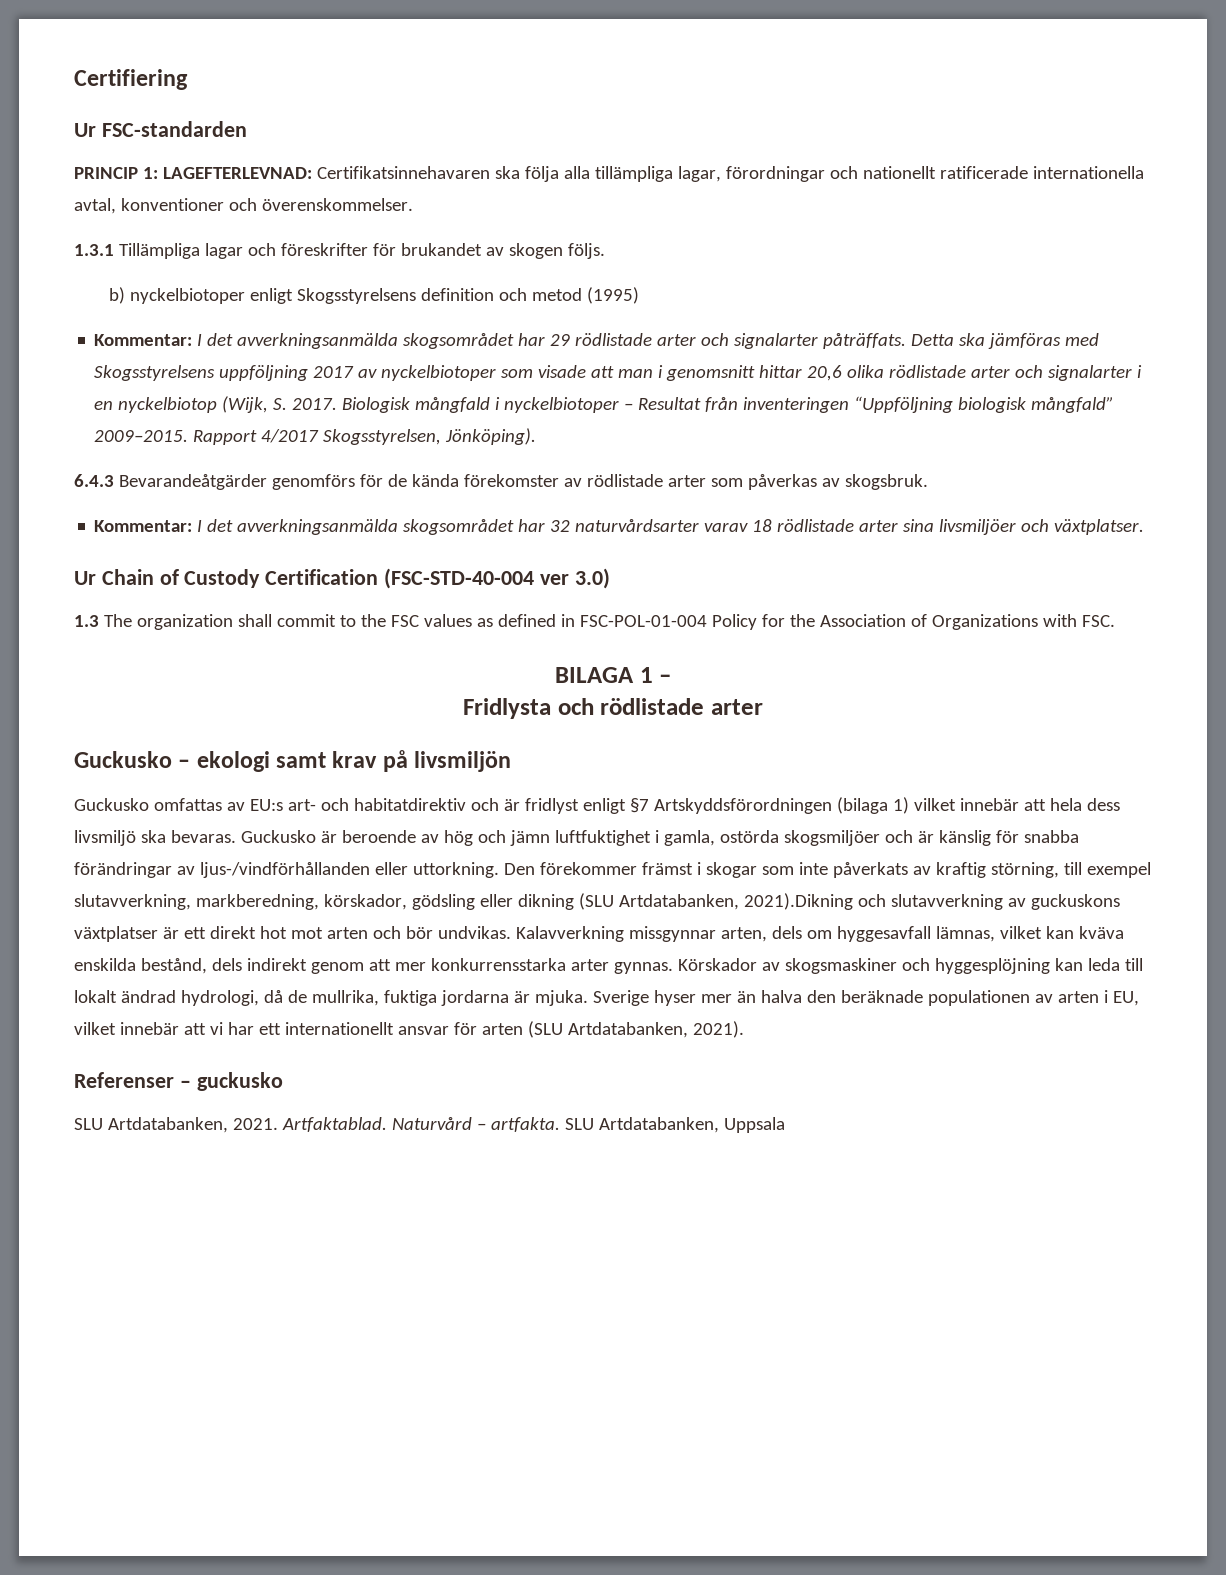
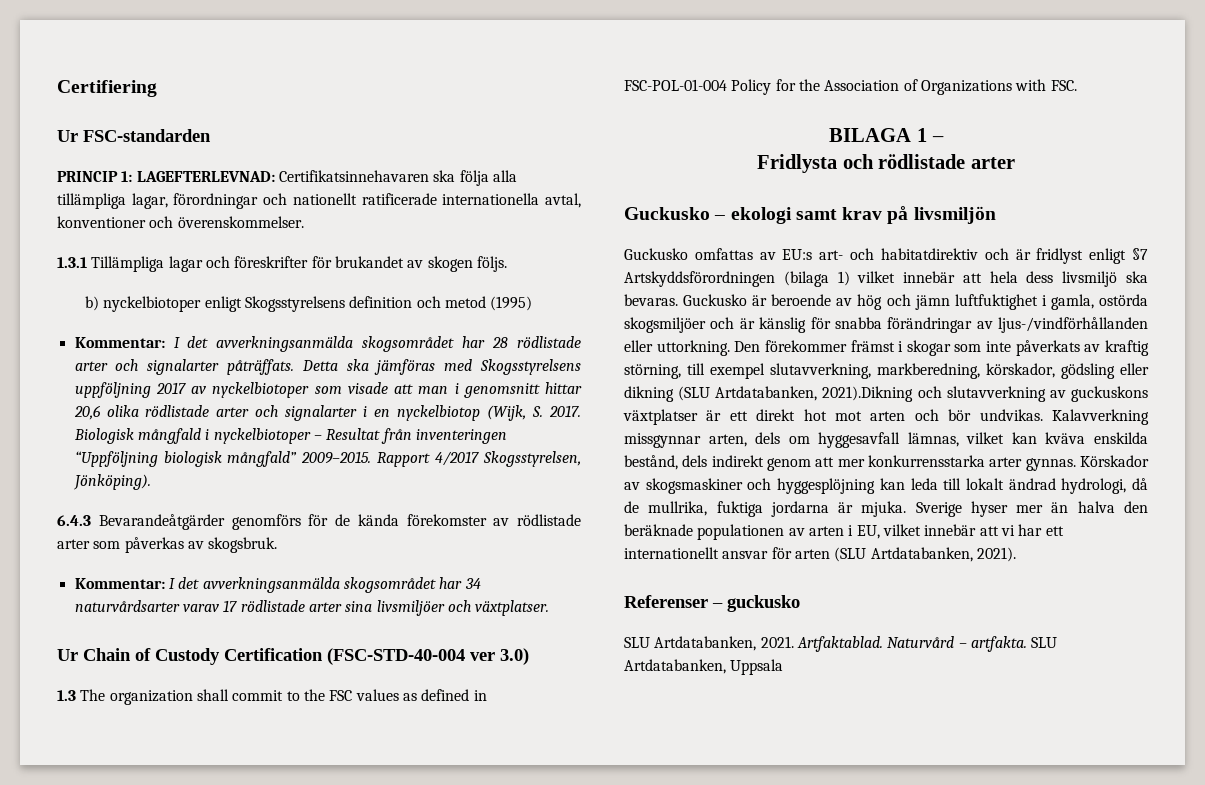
- Kommentar: I det avverkningsanmälda skogsområdet har 29 rödlistade arter och signalarter påträffats.
+ Kommentar: I det avverkningsanmälda skogsområdet har 28 rödlistade arter och signalarter påträffats.
- Kommentar: I det avverkningsanmälda skogsområdet har 32 naturvårdsarter varav 18 rödlistade arter sina livsmiljöer och växtplatser.
+ Kommentar: I det avverkningsanmälda skogsområdet har 34 naturvårdsarter varav 17 rödlistade arter sina livsmiljöer och växtplatser.

